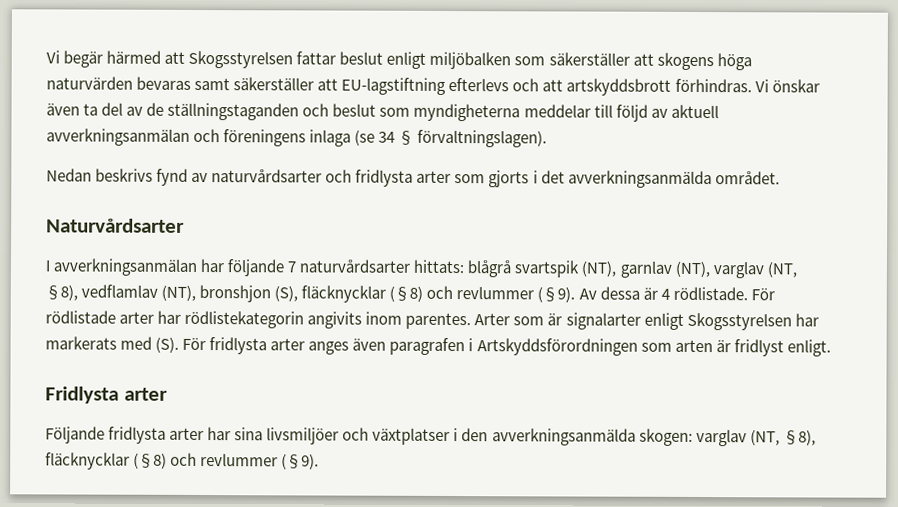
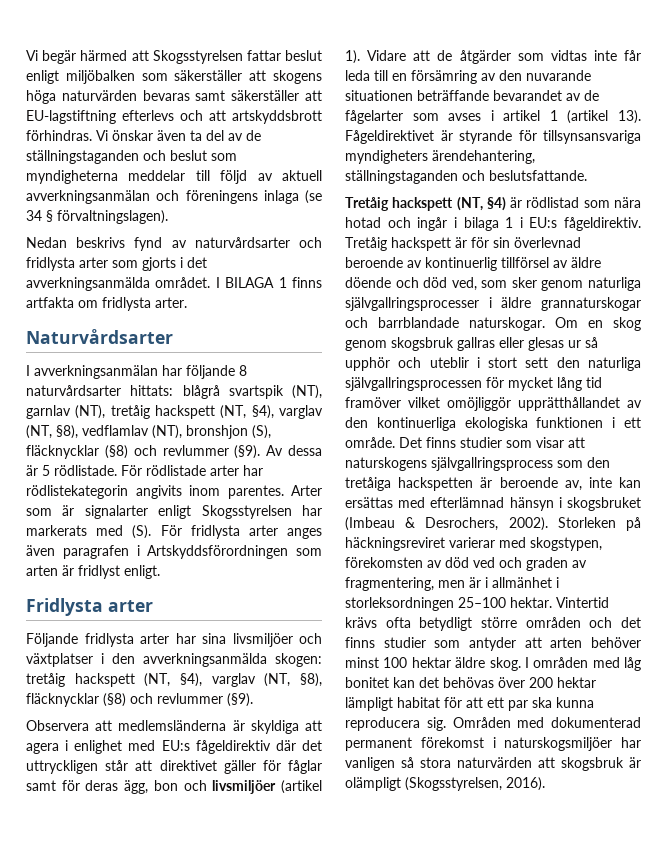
+ I BILAGA 1 finns artfakta om fridlysta arter.
- I avverkningsanmälan har följande 7 naturvårdsarter hittats: blågrå svartspik (NT), garnlav (NT), varglav (NT, §8), vedflamlav (NT), bronshjon (S), fläcknycklar (§8) och revlummer (§9).
+ I avverkningsanmälan har följande 8 naturvårdsarter hittats: blågrå svartspik (NT), garnlav (NT), tretåig hackspett (NT, §4), varglav (NT, §8), vedflamlav (NT), bronshjon (S), fläcknycklar (§8) och revlummer (§9).
- Av dessa är 4 rödlistade.
+ Av dessa är 5 rödlistade.
- Följande fridlysta arter har sina livsmiljöer och växtplatser i den avverkningsanmälda skogen: varglav (NT, §8), fläcknycklar (§8) och revlummer (§9).
+ Följande fridlysta arter har sina livsmiljöer och växtplatser i den avverkningsanmälda skogen: tretåig hackspett (NT, §4), varglav (NT, §8), fläcknycklar (§8) och revlummer (§9).
+ Observera att medlemsländerna är skyldiga att agera i enlighet med EU:s fågeldirektiv där det uttryckligen står att direktivet gäller för fåglar samt för deras ägg, bon och livsmiljöer (artikel 1). Vidare att de åtgärder som vidtas inte får leda till en försämring av den nuvarande situationen beträffande bevarandet av de fågelarter som avses i artikel 1 (artikel 13). Fågeldirektivet är styrande för tillsynsansvariga myndigheters ärendehantering, ställningstaganden och beslutsfattande.
+ Tretåig hackspett (NT, §4) är rödlistad som nära hotad och ingår i bilaga 1 i EU:s fågeldirektiv. Tretåig hackspett är för sin överlevnad beroende av kontinuerlig tillförsel av äldre döende och död ved, som sker genom naturliga självgallringsprocesser i äldre grannaturskogar och barrblandade naturskogar. Om en skog genom skogsbruk gallras eller glesas ur så upphör och uteblir i stort sett den naturliga självgallringsprocessen för mycket lång tid framöver vilket omöjliggör upprätthållandet av den kontinuerliga ekologiska funktionen i ett område. Det finns studier som visar att naturskogens självgallringsprocess som den tretåiga hackspetten är beroende av, inte kan ersättas med efterlämnad hänsyn i skogsbruket (Imbeau & Desrochers, 2002). Storleken på häckningsreviret varierar med skogstypen, förekomsten av död ved och graden av fragmentering, men är i allmänhet i storleksordningen 25–100 hektar. Vintertid krävs ofta betydligt större områden och det finns studier som antyder att arten behöver minst 100 hektar äldre skog. I områden med låg bonitet kan det behövas över 200 hektar lämpligt habitat för att ett par ska kunna reproducera sig. Områden med dokumenterad permanent förekomst i naturskogsmiljöer har vanligen så stora naturvärden att skogsbruk är olämpligt (Skogsstyrelsen, 2016).

